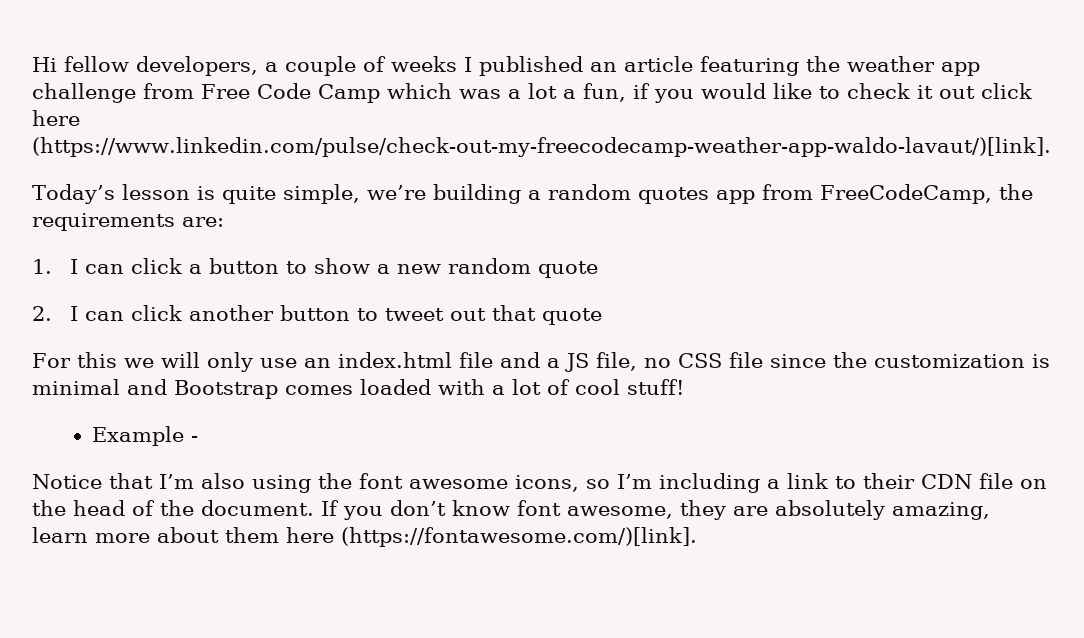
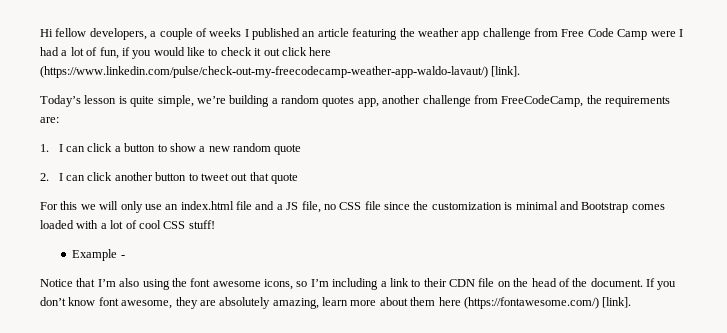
- Hi fellow developers, a couple of weeks I published an article featuring the weather app challenge from Free Code Camp which was a lot a fun, if you would like to check it out click here (https://www.linkedin.com/pulse/check-out-my-freecodecamp-weather-app-waldo-lavaut/)[link].
+ Hi fellow developers, a couple of weeks I published an article featuring the weather app challenge from Free Code Camp were I had a lot of fun, if you would like to check it out click here (https://www.linkedin.com/pulse/check-out-my-freecodecamp-weather-app-waldo-lavaut/) [link].
- Today’s lesson is quite simple, we’re building a random quotes app from FreeCodeCamp, the requirements are:
+ Today’s lesson is quite simple, we’re building a random quotes app, another challenge from FreeCodeCamp, the requirements are:
- For this we will only use an index.html file and a JS file, no CSS file since the customization is minimal and Bootstrap comes loaded with a lot of cool stuff!
+ For this we will only use an index.html file and a JS file, no CSS file since the customization is minimal and Bootstrap comes loaded with a lot of cool CSS stuff!
- If you don’t know font awesome, they are absolutely amazing, learn more about them here (https://fontawesome.com/)[link].
+ If you don’t know font awesome, they are absolutely amazing, learn more about them here (https://fontawesome.com/) [link].

